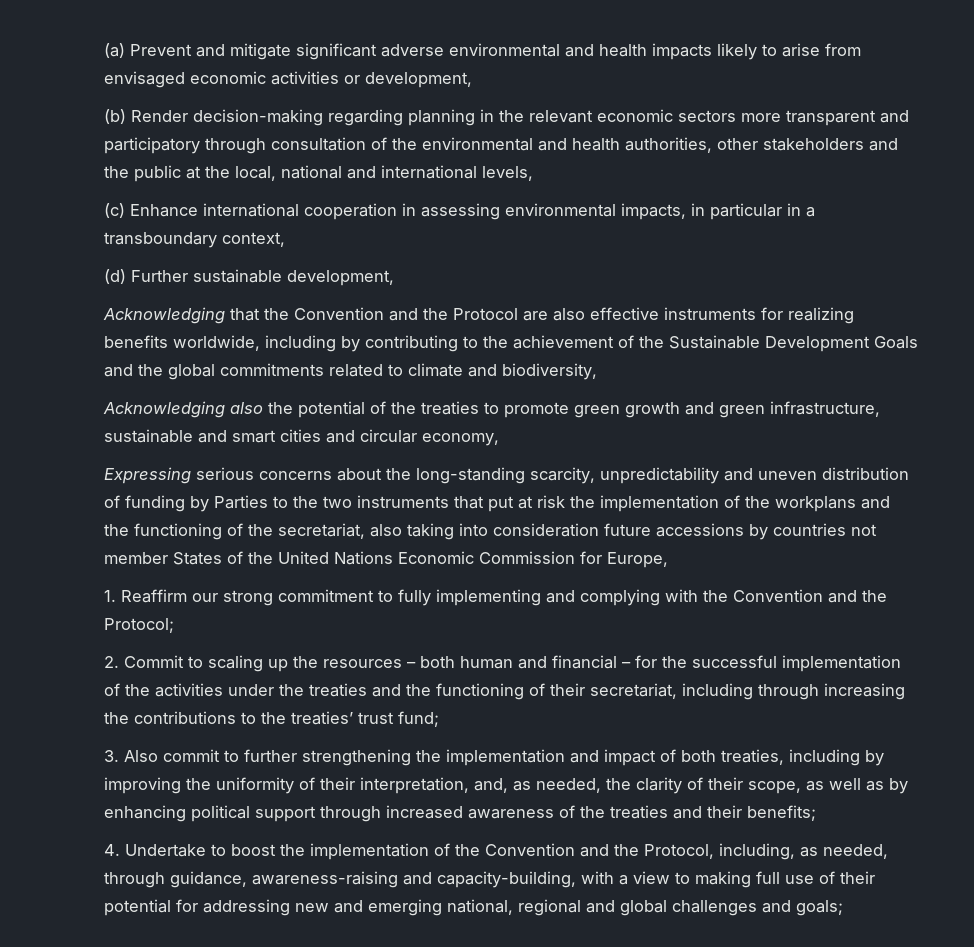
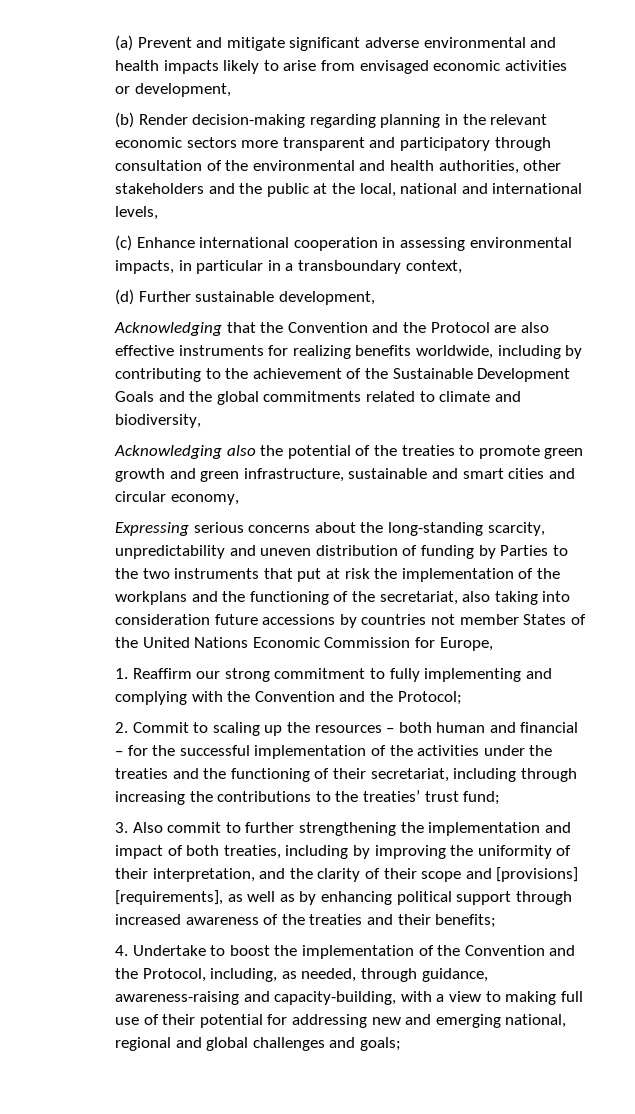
- 3. Also commit to further strengthening the implementation and impact of both treaties, including by improving the uniformity of their interpretation, and, as needed, the clarity of their scope, as well as by enhancing political support through increased awareness of the treaties and their benefits;
+ 3. Also commit to further strengthening the implementation and impact of both treaties, including by improving the uniformity of their interpretation, and the clarity of their scope and [provisions] [requirements], as well as by enhancing political support through increased awareness of the treaties and their benefits;

